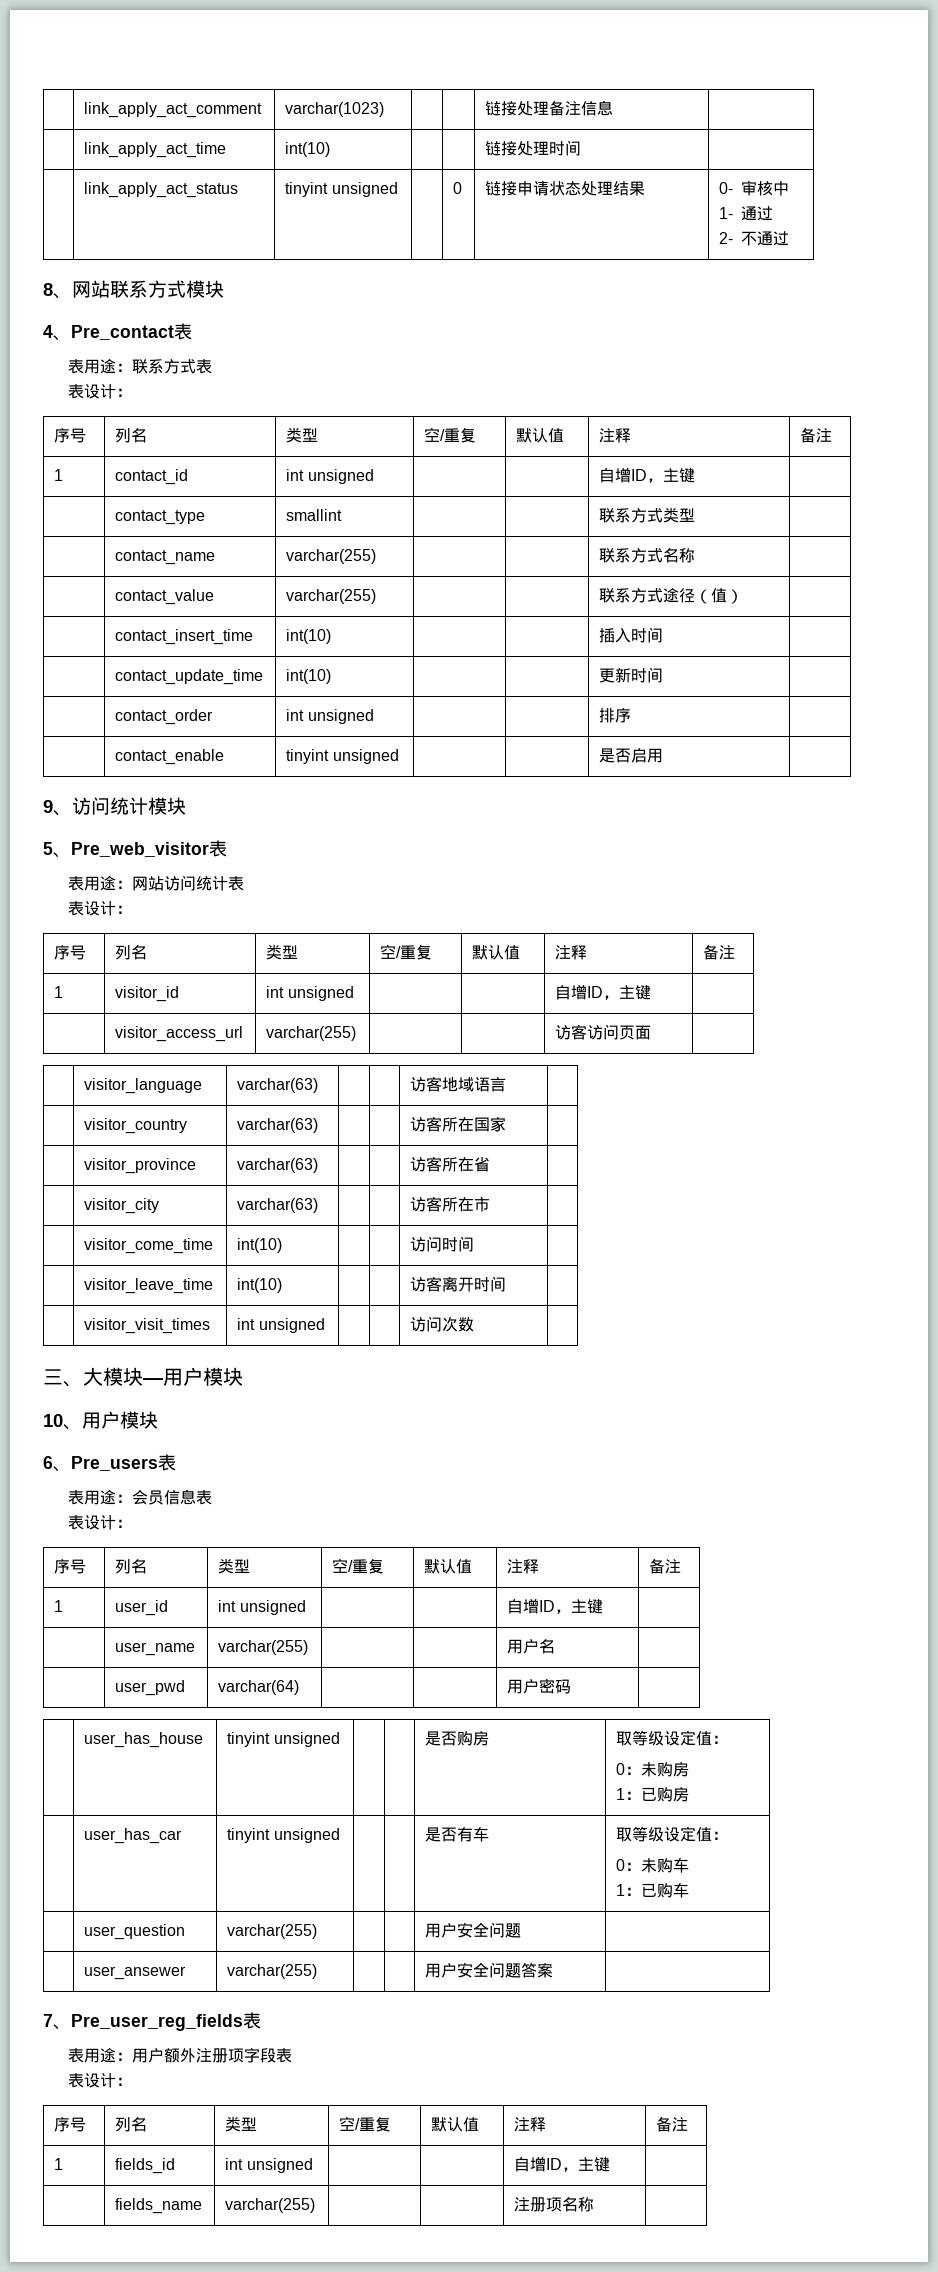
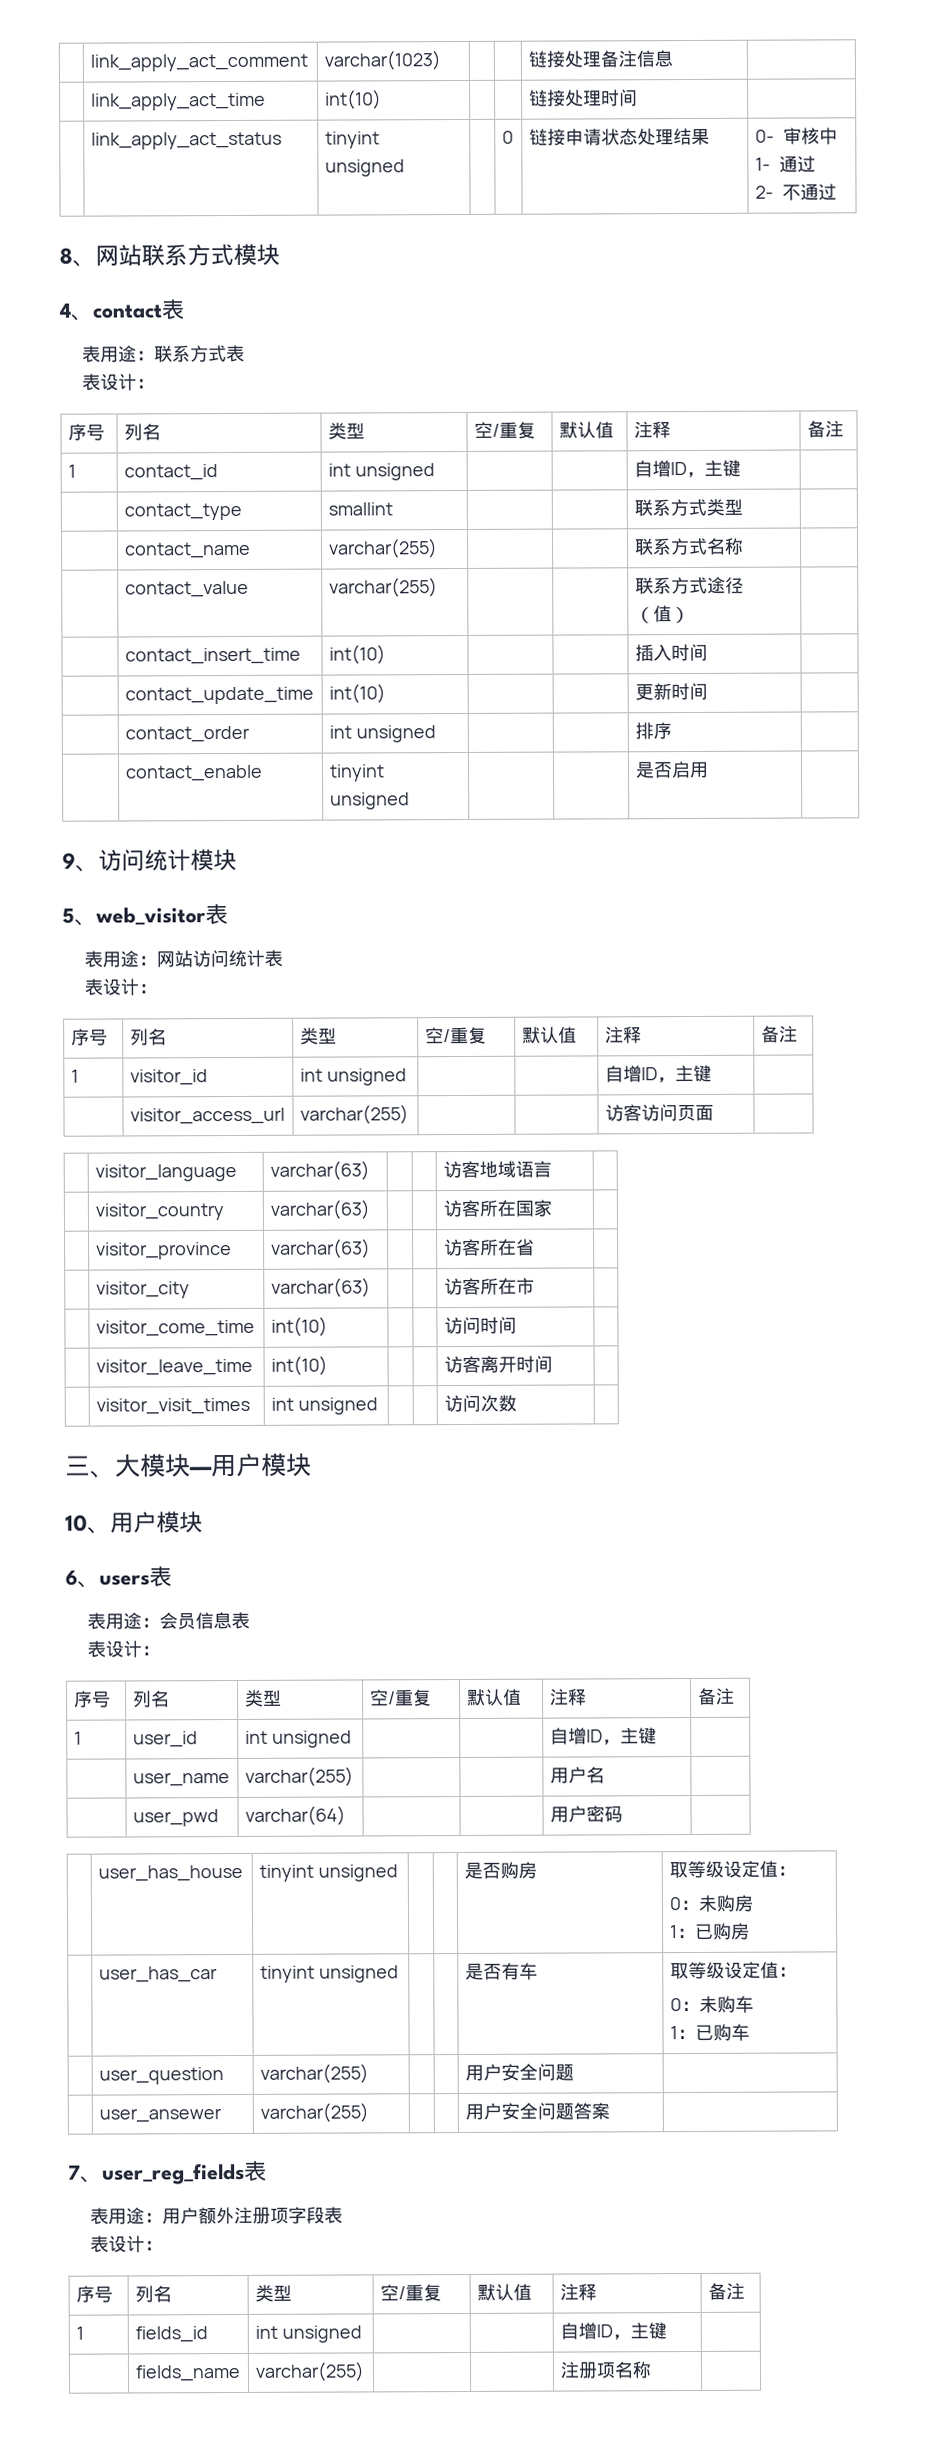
- 4、Pre_contact表
+ 4、contact表
- 5、Pre_web_visitor表
+ 5、web_visitor表
- 6、Pre_users表
+ 6、users表
- 7、Pre_user_reg_fields表
+ 7、user_reg_fields表

